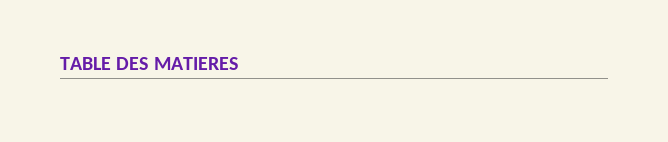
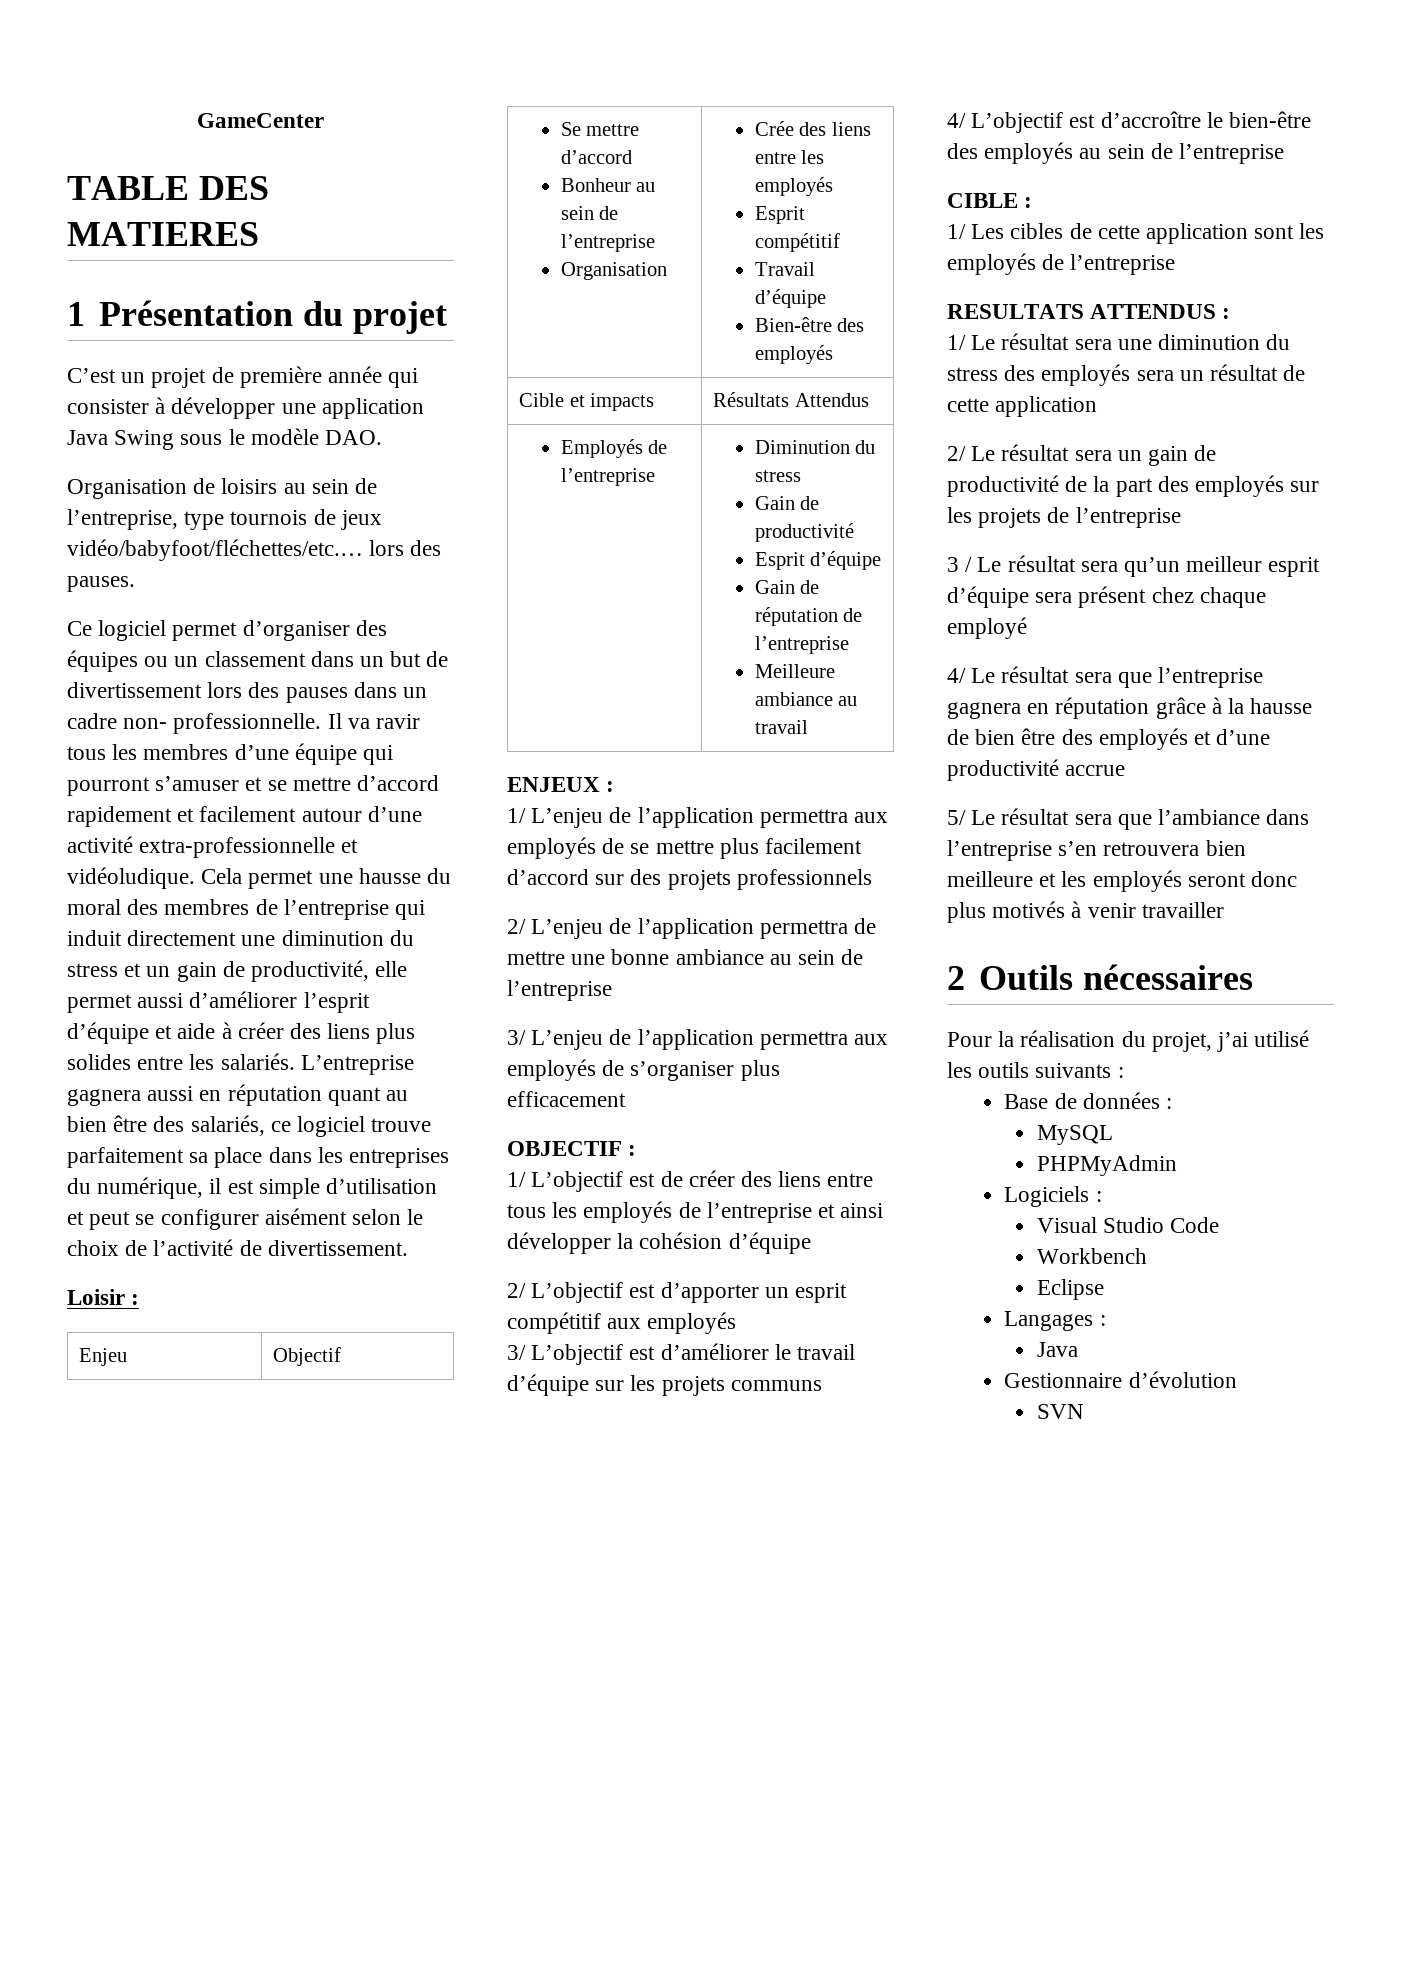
+ GameCenter
+ 1 Présentation du projet
+ C’est un projet de première année qui consister à développer une application Java Swing sous le modèle DAO.
+ Organisation de loisirs au sein de l’entreprise, type tournois de jeux vidéo/babyfoot/fléchettes/etc.… lors des pauses.
+ Ce logiciel permet d’organiser des équipes ou un classement dans un but de divertissement lors des pauses dans un cadre non- professionnelle. Il va ravir tous les membres d’une équipe qui pourront s’amuser et se mettre d’accord rapidement et facilement autour d’une activité extra-professionnelle et vidéoludique. Cela permet une hausse du moral des membres de l’entreprise qui induit directement une diminution du stress et un gain de productivité, elle permet aussi d’améliorer l’esprit d’équipe et aide à créer des liens plus solides entre les salariés. L’entreprise gagnera aussi en réputation quant au bien être des salariés, ce logiciel trouve parfaitement sa place dans les entreprises du numérique, il est simple d’utilisation et peut se configurer aisément selon le choix de l’activité de divertissement.
+ Loisir :
+ Enjeu | Objectif
+ Se mettre d’accord
+ Bonheur au sein de l’entreprise
+ Organisation | Crée des liens entre les employés
+ Esprit compétitif
+ Travail d’équipe
+ Bien-être des employés
+ Cible et impacts | Résultats Attendus
+ Employés de l’entreprise | Diminution du stress
+ Gain de productivité
+ Esprit d’équipe
+ Gain de réputation de l’entreprise
+ Meilleure ambiance au travail
+ ENJEUX :
+ 1/ L’enjeu de l’application permettra aux employés de se mettre plus facilement d’accord sur des projets professionnels
+ 2/ L’enjeu de l’application permettra de mettre une bonne ambiance au sein de l’entreprise
+ 3/ L’enjeu de l’application permettra aux employés de s’organiser plus efficacement
+ OBJECTIF :
+ 1/ L’objectif est de créer des liens entre tous les employés de l’entreprise et ainsi développer la cohésion d’équipe
+ 2/ L’objectif est d’apporter un esprit compétitif aux employés
+ 3/ L’objectif est d’améliorer le travail d’équipe sur les projets communs
+ 4/ L’objectif est d’accroître le bien-être des employés au sein de l’entreprise
+ CIBLE :
+ 1/ Les cibles de cette application sont les employés de l’entreprise
+ RESULTATS ATTENDUS :
+ 1/ Le résultat sera une diminution du stress des employés sera un résultat de cette application
+ 2/ Le résultat sera un gain de productivité de la part des employés sur les projets de l’entreprise
+ 3 / Le résultat sera qu’un meilleur esprit d’équipe sera présent chez chaque employé
+ 4/ Le résultat sera que l’entreprise gagnera en réputation grâce à la hausse de bien être des employés et d’une productivité accrue
+ 5/ Le résultat sera que l’ambiance dans l’entreprise s’en retrouvera bien meilleure et les employés seront donc plus motivés à venir travailler
+ 2 Outils nécessaires
+ Pour la réalisation du projet, j’ai utilisé les outils suivants :
+ Base de données :
+ MySQL
+ PHPMyAdmin
+ Logiciels :
+ Visual Studio Code
+ Workbench
+ Eclipse
+ Langages :
+ Java
+ Gestionnaire d’évolution
+ SVN

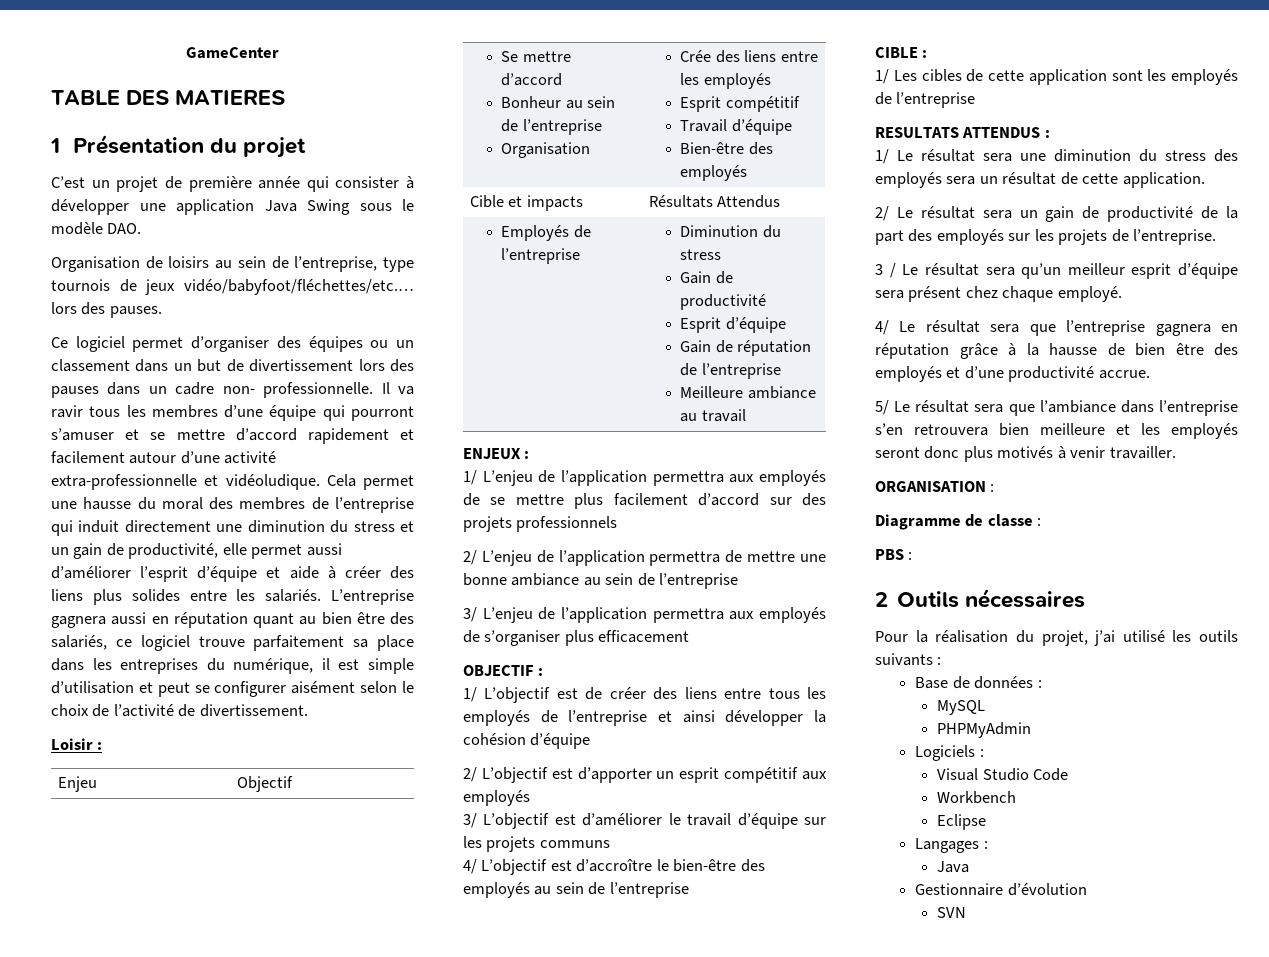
- 1/ Le résultat sera une diminution du stress des employés sera un résultat de cette application
+ 1/ Le résultat sera une diminution du stress des employés sera un résultat de cette application.
- 2/ Le résultat sera un gain de productivité de la part des employés sur les projets de l’entreprise
+ 2/ Le résultat sera un gain de productivité de la part des employés sur les projets de l’entreprise.
- 3 / Le résultat sera qu’un meilleur esprit d’équipe sera présent chez chaque employé
+ 3 / Le résultat sera qu’un meilleur esprit d’équipe sera présent chez chaque employé.
- 4/ Le résultat sera que l’entreprise gagnera en réputation grâce à la hausse de bien être des employés et d’une productivité accrue
+ 4/ Le résultat sera que l’entreprise gagnera en réputation grâce à la hausse de bien être des employés et d’une productivité accrue.
- 5/ Le résultat sera que l’ambiance dans l’entreprise s’en retrouvera bien meilleure et les employés seront donc plus motivés à venir travailler
+ 5/ Le résultat sera que l’ambiance dans l’entreprise s’en retrouvera bien meilleure et les employés seront donc plus motivés à venir travailler.
+ ORGANISATION :
+ Diagramme de classe :
+ PBS :

